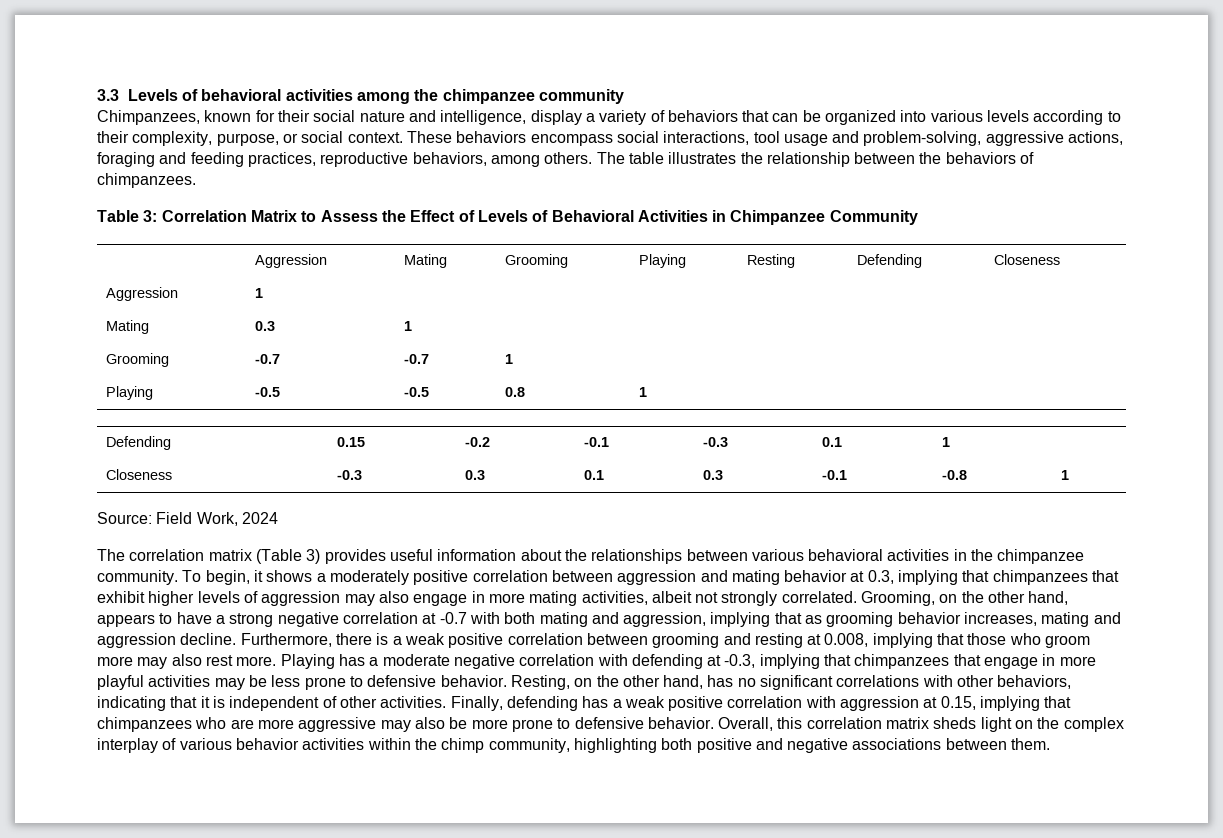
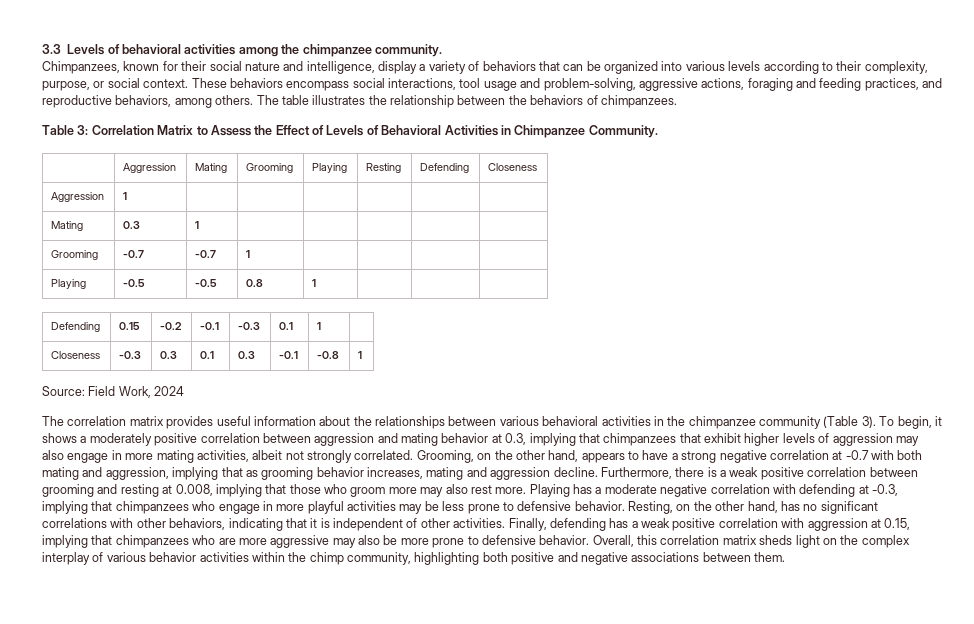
- 3.3 Levels of behavioral activities among the chimpanzee community
+ 3.3 Levels of behavioral activities among the chimpanzee community.
- These behaviors encompass social interactions, tool usage and problem-solving, aggressive actions, foraging and feeding practices, reproductive behaviors, among others.
+ These behaviors encompass social interactions, tool usage and problem-solving, aggressive actions, foraging and feeding practices, and reproductive behaviors, among others.
- Table 3: Correlation Matrix to Assess the Effect of Levels of Behavioral Activities in Chimpanzee Community
+ Table 3: Correlation Matrix to Assess the Effect of Levels of Behavioral Activities in Chimpanzee Community.
- The correlation matrix (Table 3) provides useful information about the relationships between various behavioral activities in the chimpanzee community.
+ The correlation matrix provides useful information about the relationships between various behavioral activities in the chimpanzee community (Table 3).
- Playing has a moderate negative correlation with defending at -0.3, implying that chimpanzees that engage in more playful activities may be less prone to defensive behavior.
+ Playing has a moderate negative correlation with defending at -0.3, implying that chimpanzees who engage in more playful activities may be less prone to defensive behavior.

